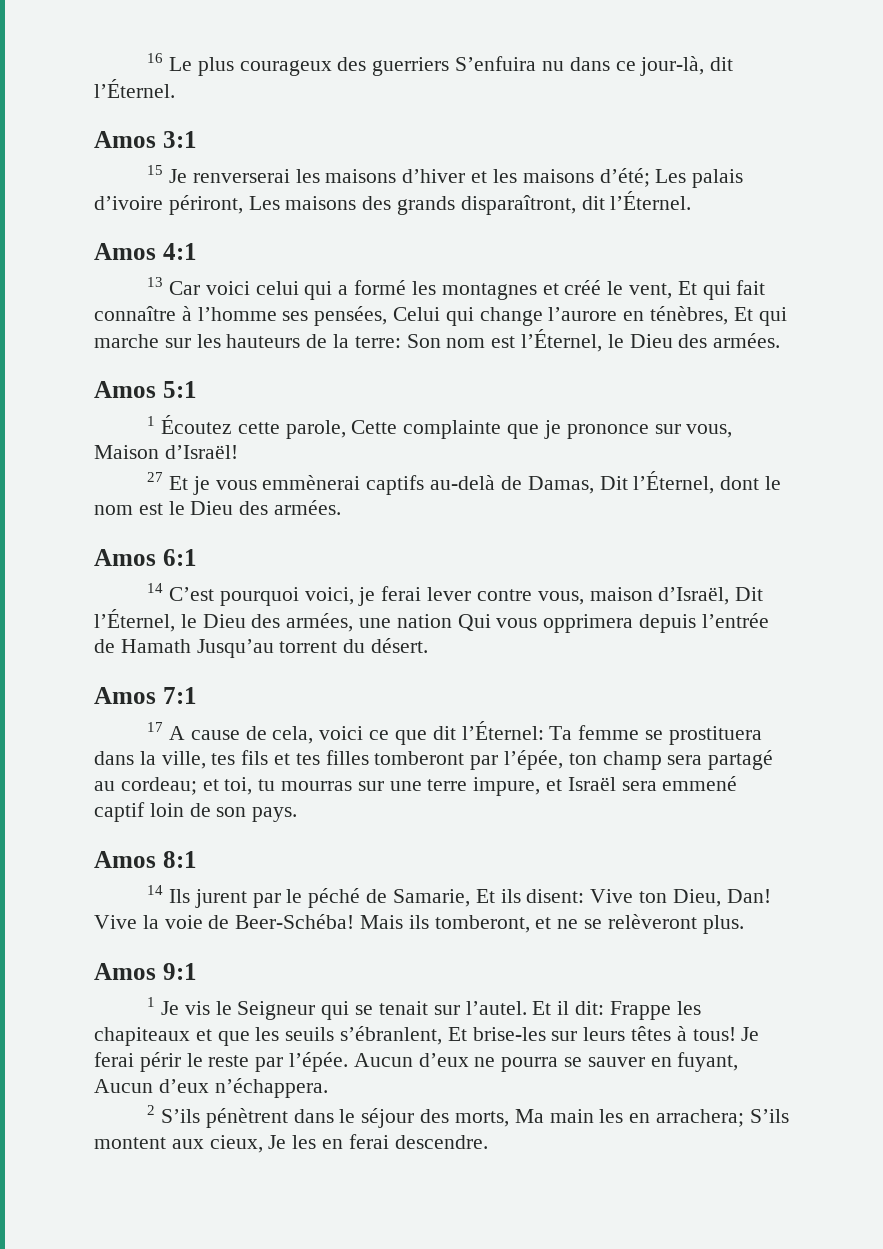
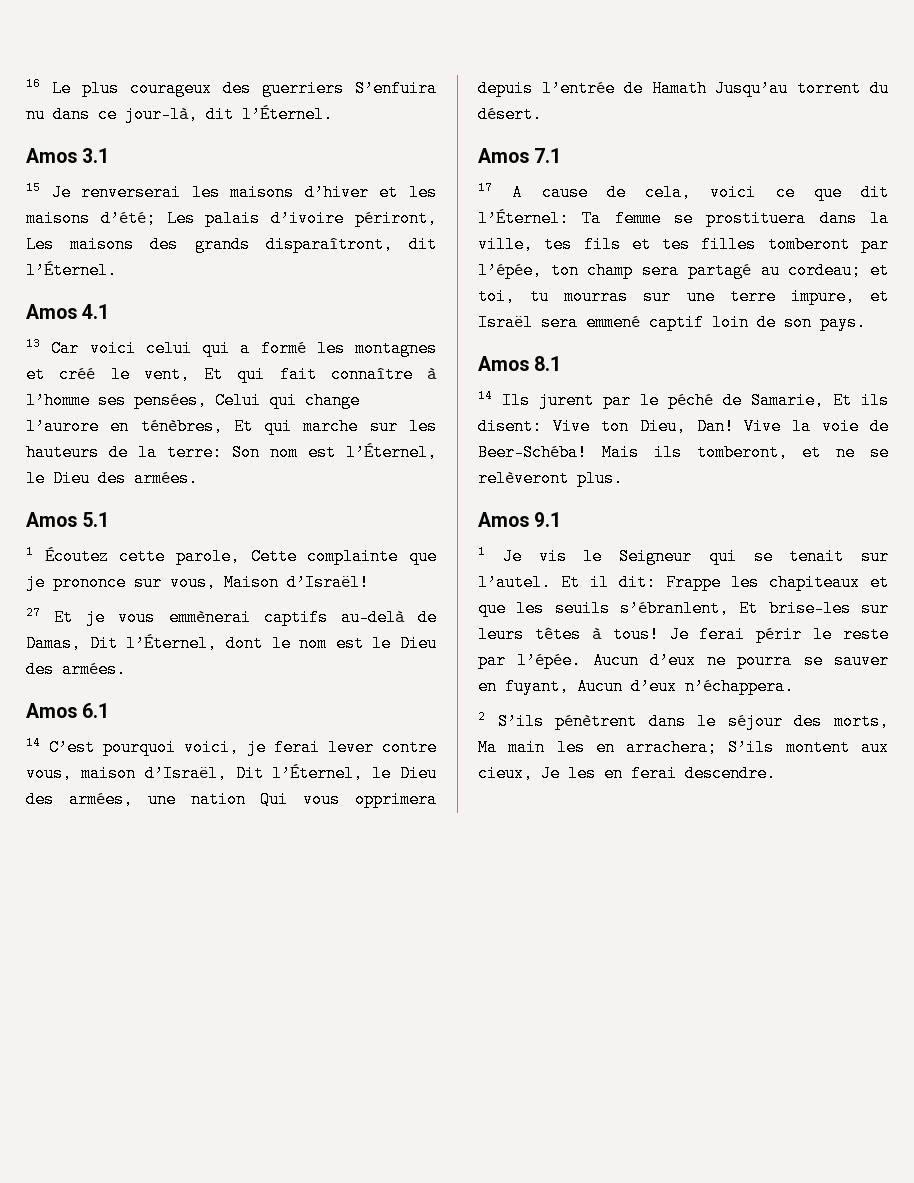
- Amos 3:1
+ Amos 3.1
- Amos 4:1
+ Amos 4.1
- Amos 5:1
+ Amos 5.1
- Amos 6:1
+ Amos 6.1
- Amos 7:1
+ Amos 7.1
- Amos 8:1
+ Amos 8.1
- Amos 9:1
+ Amos 9.1

